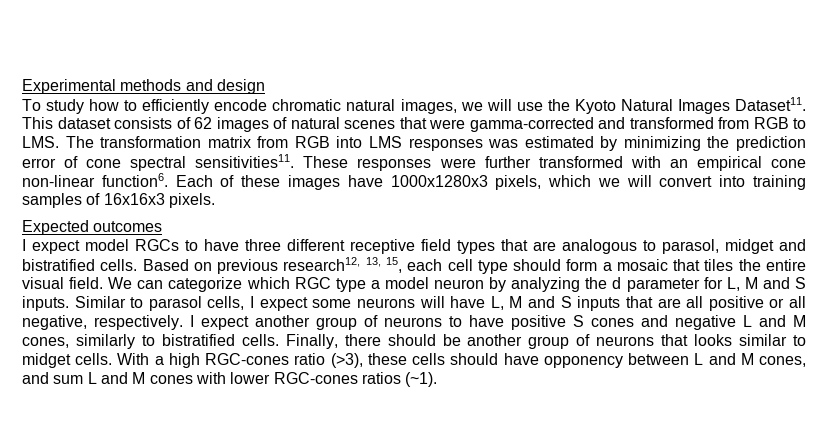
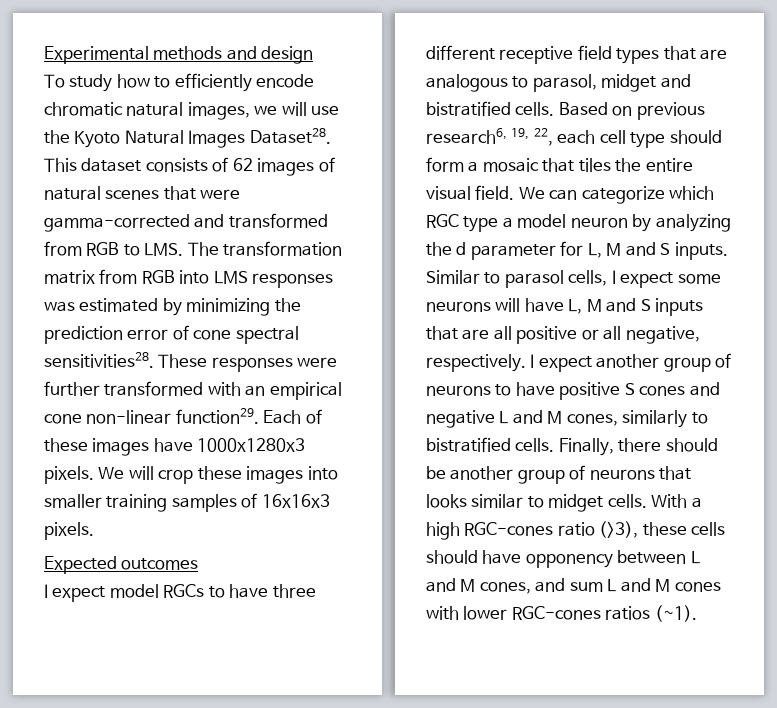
- To study how to efficiently encode chromatic natural images, we will use the Kyoto Natural Images Dataset11.
+ To study how to efficiently encode chromatic natural images, we will use the Kyoto Natural Images Dataset28.
- This dataset consists of 62 images of natural scenes that were gamma-corrected and transformed from RGB to LMS. The transformation matrix from RGB into LMS responses was estimated by minimizing the prediction error of cone spectral sensitivities11.
+ This dataset consists of 62 images of natural scenes that were gamma-corrected and transformed from RGB to LMS. The transformation matrix from RGB into LMS responses was estimated by minimizing the prediction error of cone spectral sensitivities28.
- These responses were further transformed with an empirical cone non-linear function6.
+ These responses were further transformed with an empirical cone non-linear function29.
- Each of these images have 1000x1280x3 pixels, which we will convert into training samples of 16x16x3 pixels.
+ Each of these images have 1000x1280x3 pixels. We will crop these images into smaller training samples of 16x16x3 pixels.
- Based on previous research12, 13, 15, each cell type should form a mosaic that tiles the entire visual field.
+ Based on previous research6, 19, 22, each cell type should form a mosaic that tiles the entire visual field.

